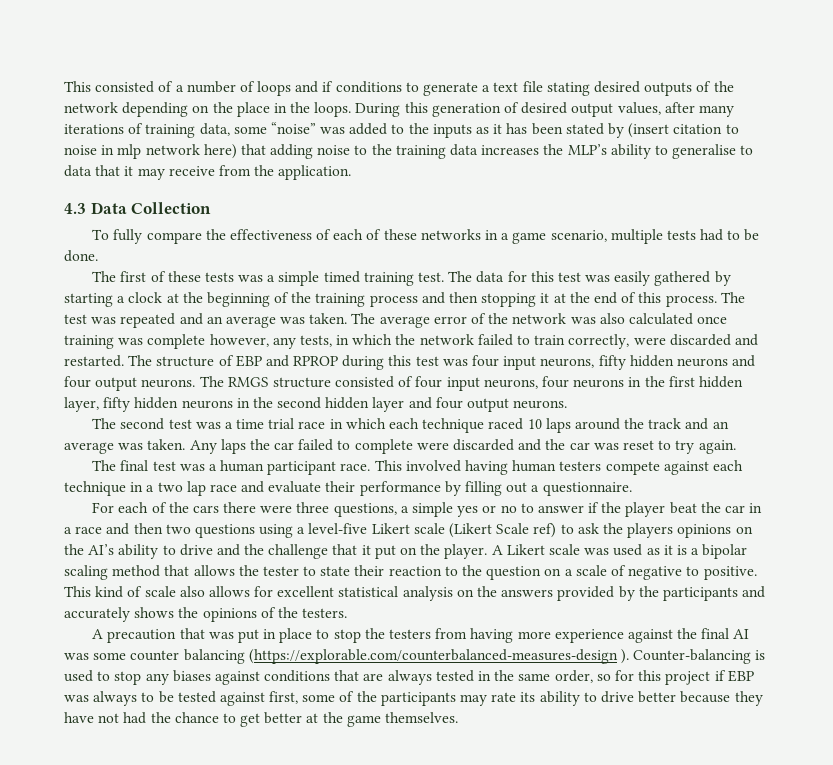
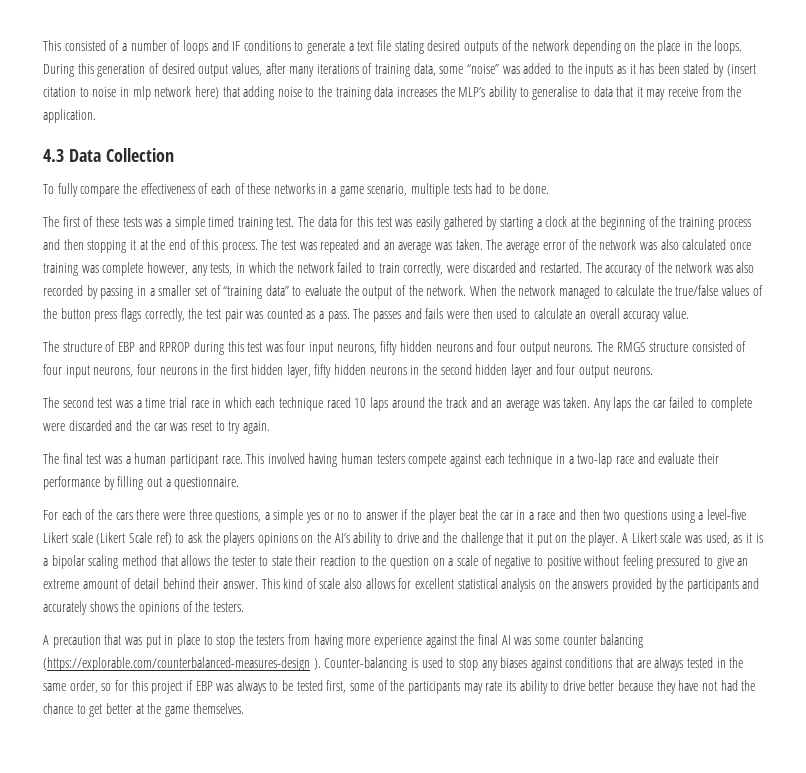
- This consisted of a number of loops and if conditions to generate a text file stating desired outputs of the network depending on the place in the loops.
+ This consisted of a number of loops and IF conditions to generate a text file stating desired outputs of the network depending on the place in the loops.
+ The accuracy of the network was also recorded by passing in a smaller set of “training data” to evaluate the output of the network. When the network managed to calculate the true/false values of the button press flags correctly, the test pair was counted as a pass. The passes and fails were then used to calculate an overall accuracy value.
- This involved having human testers compete against each technique in a two lap race and evaluate their performance by filling out a questionnaire.
+ This involved having human testers compete against each technique in a two-lap race and evaluate their performance by filling out a questionnaire.
- A Likert scale was used as it is a bipolar scaling method that allows the tester to state their reaction to the question on a scale of negative to positive.
+ A Likert scale was used, as it is a bipolar scaling method that allows the tester to state their reaction to the question on a scale of negative to positive without feeling pressured to give an extreme amount of detail behind their answer.
- Counter-balancing is used to stop any biases against conditions that are always tested in the same order, so for this project if EBP was always to be tested against first, some of the participants may rate its ability to drive better because they have not had the chance to get better at the game themselves.
+ Counter-balancing is used to stop any biases against conditions that are always tested in the same order, so for this project if EBP was always to be tested first, some of the participants may rate its ability to drive better because they have not had the chance to get better at the game themselves.

